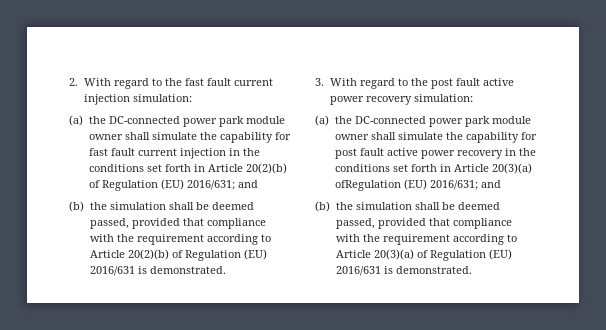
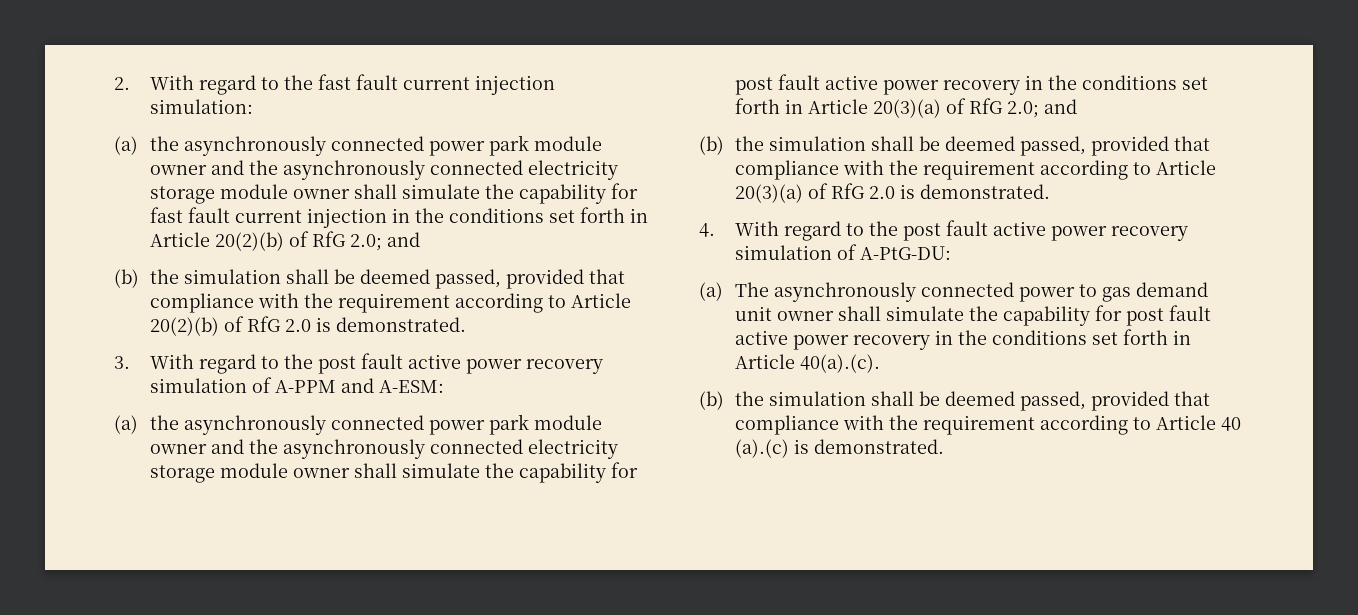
- (a) the DC-connected power park module owner shall simulate the capability for fast fault current injection in the conditions set forth in Article 20(2)(b) of Regulation (EU) 2016/631; and
+ (a) the asynchronously connected power park module owner and the asynchronously connected electricity storage module owner shall simulate the capability for fast fault current injection in the conditions set forth in Article 20(2)(b) of RfG 2.0; and
- (b) the simulation shall be deemed passed, provided that compliance with the requirement according to Article 20(2)(b) of Regulation (EU) 2016/631 is demonstrated.
+ (b) the simulation shall be deemed passed, provided that compliance with the requirement according to Article 20(2)(b) of RfG 2.0 is demonstrated.
- 3. With regard to the post fault active power recovery simulation:
- (a) the DC-connected power park module owner shall simulate the capability for post fault active power recovery in the conditions set forth in Article 20(3)(a) ofRegulation (EU) 2016/631; and
+ 3. With regard to the post fault active power recovery simulation of A-PPM and A-ESM:
+ (a) the asynchronously connected power park module owner and the asynchronously connected electricity storage module owner shall simulate the capability for post fault active power recovery in the conditions set forth in Article 20(3)(a) of RfG 2.0; and
- (b) the simulation shall be deemed passed, provided that compliance with the requirement according to Article 20(3)(a) of Regulation (EU) 2016/631 is demonstrated.
+ (b) the simulation shall be deemed passed, provided that compliance with the requirement according to Article 20(3)(a) of RfG 2.0 is demonstrated.
+ 4. With regard to the post fault active power recovery simulation of A-PtG-DU:
+ (a) The asynchronously connected power to gas demand unit owner shall simulate the capability for post fault active power recovery in the conditions set forth in Article 40(a).(c).
+ (b) the simulation shall be deemed passed, provided that compliance with the requirement according to Article 40 (a).(c) is demonstrated.

